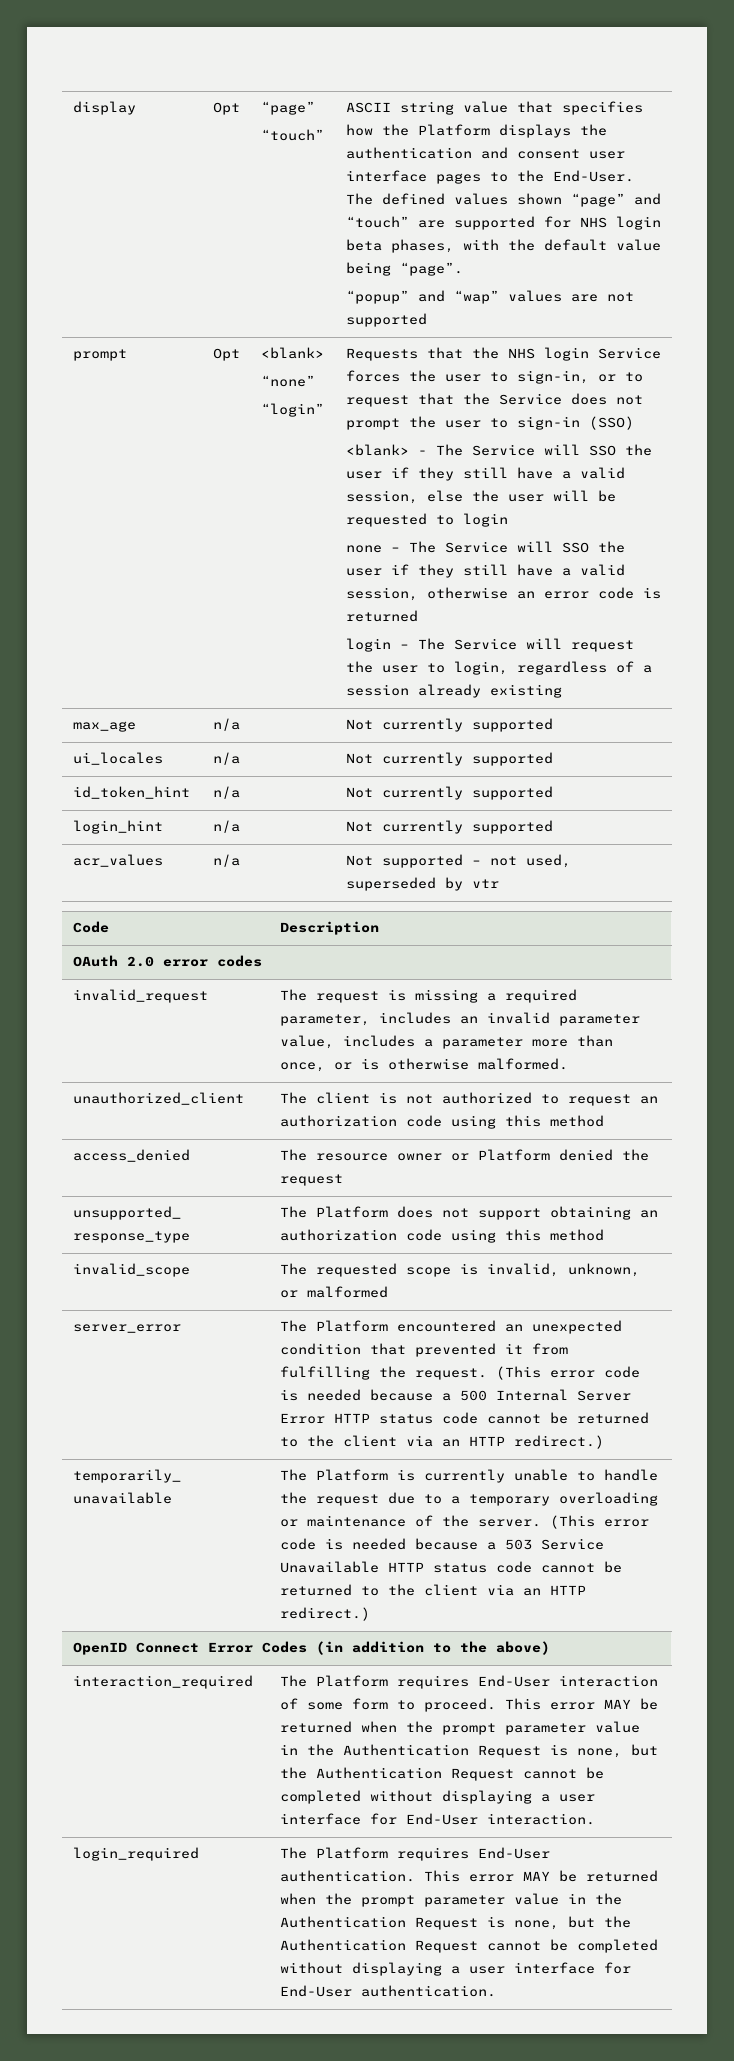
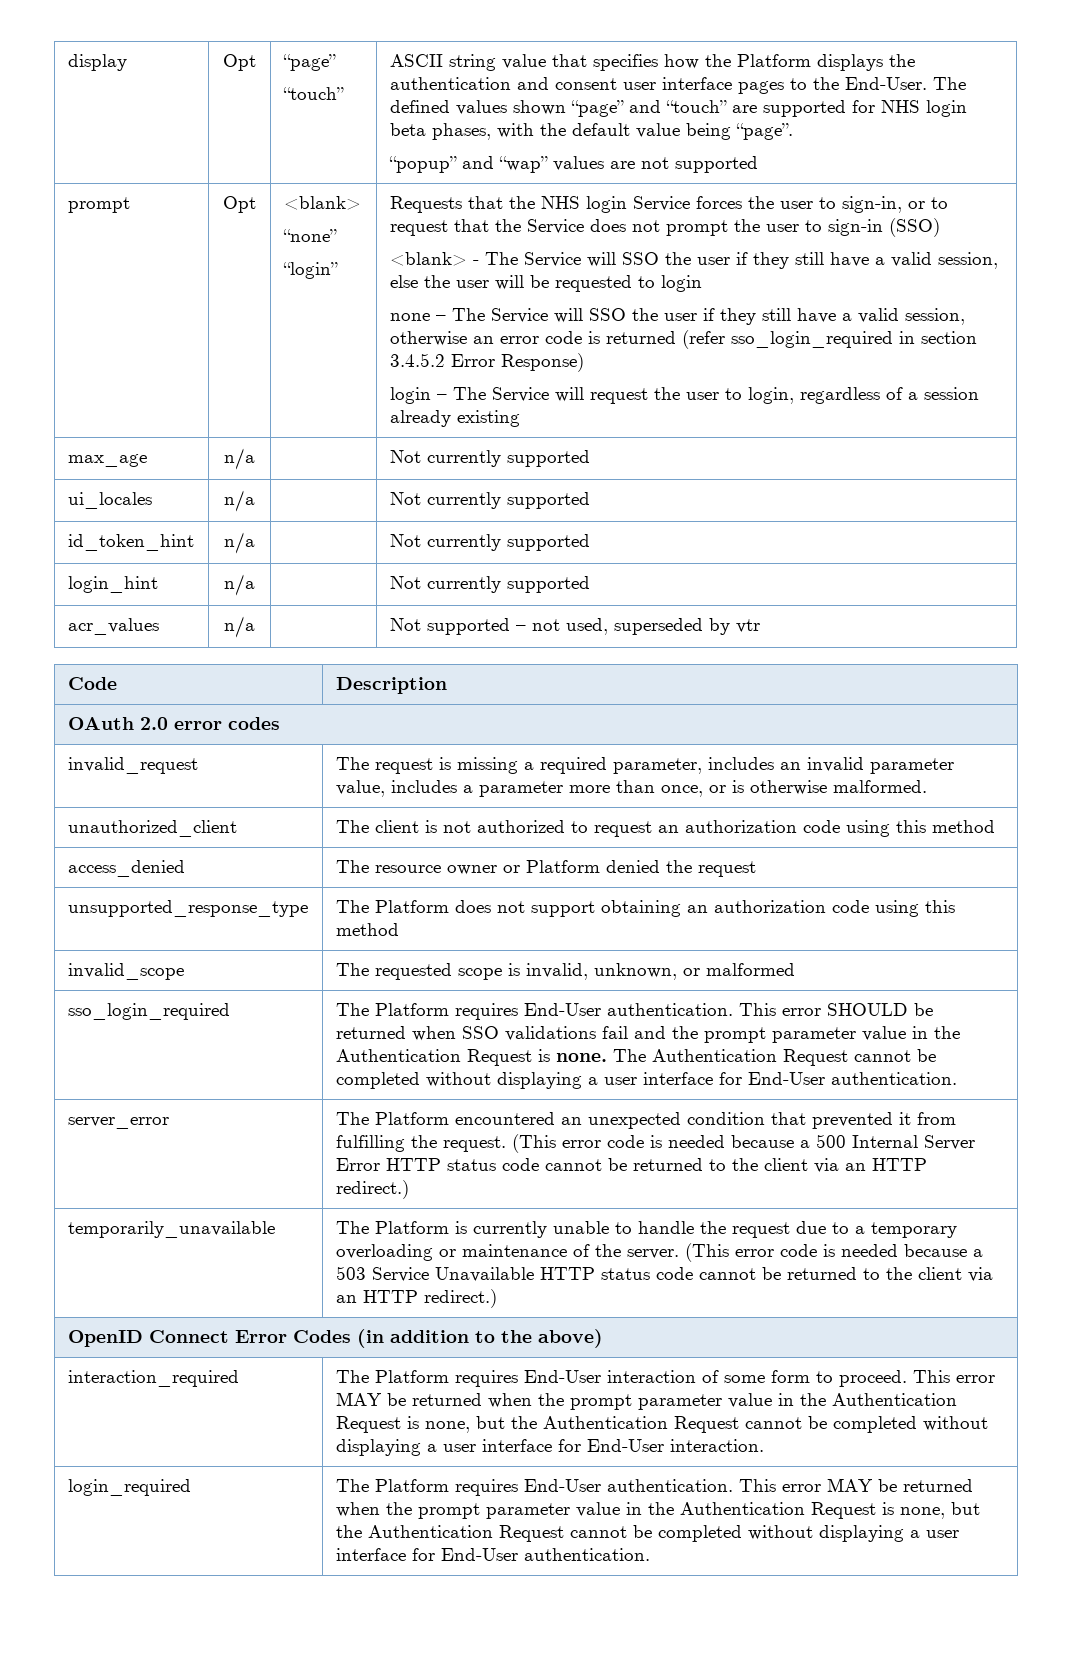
- none – The Service will SSO the user if they still have a valid session, otherwise an error code is returned
+ none – The Service will SSO the user if they still have a valid session, otherwise an error code is returned (refer sso_login_required in section 3.4.5.2 Error Response)
+ sso_login_required | The Platform requires End-User authentication. This error SHOULD be returned when SSO validations fail and the prompt parameter value in the Authentication Request is none. The Authentication Request cannot be completed without displaying a user interface for End-User authentication.

